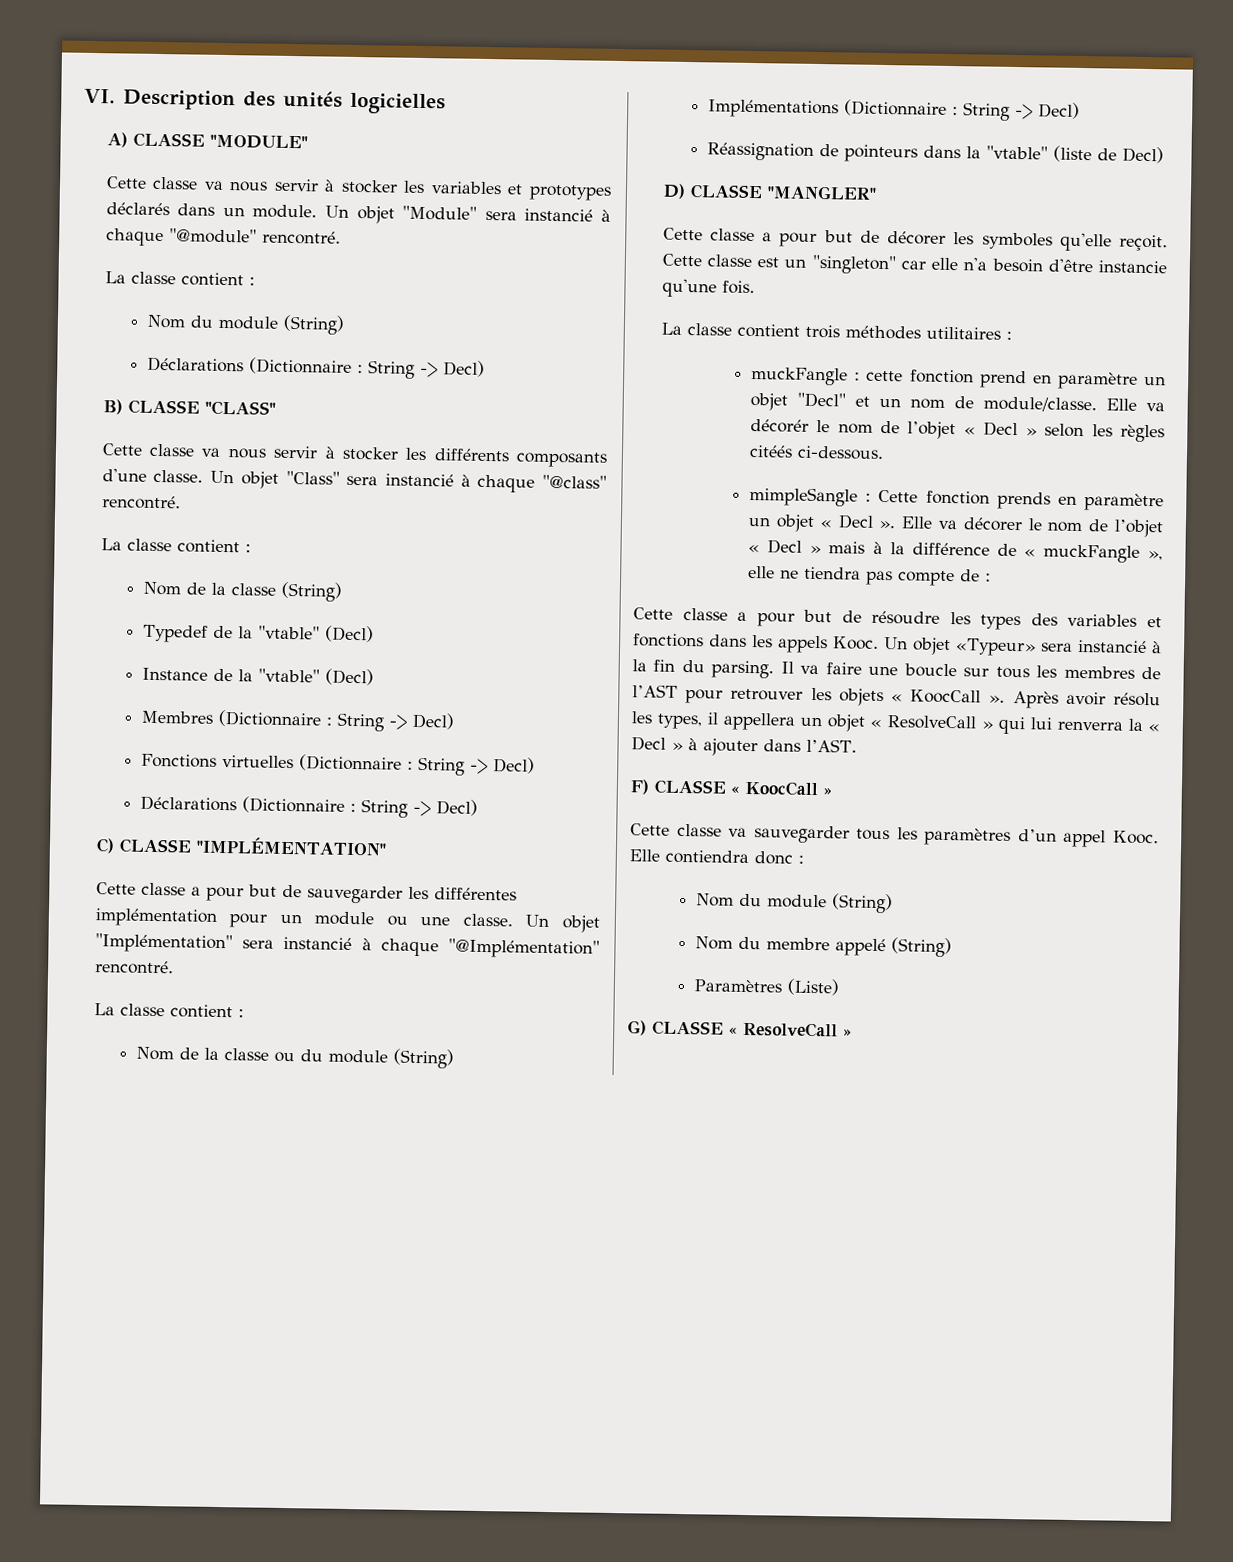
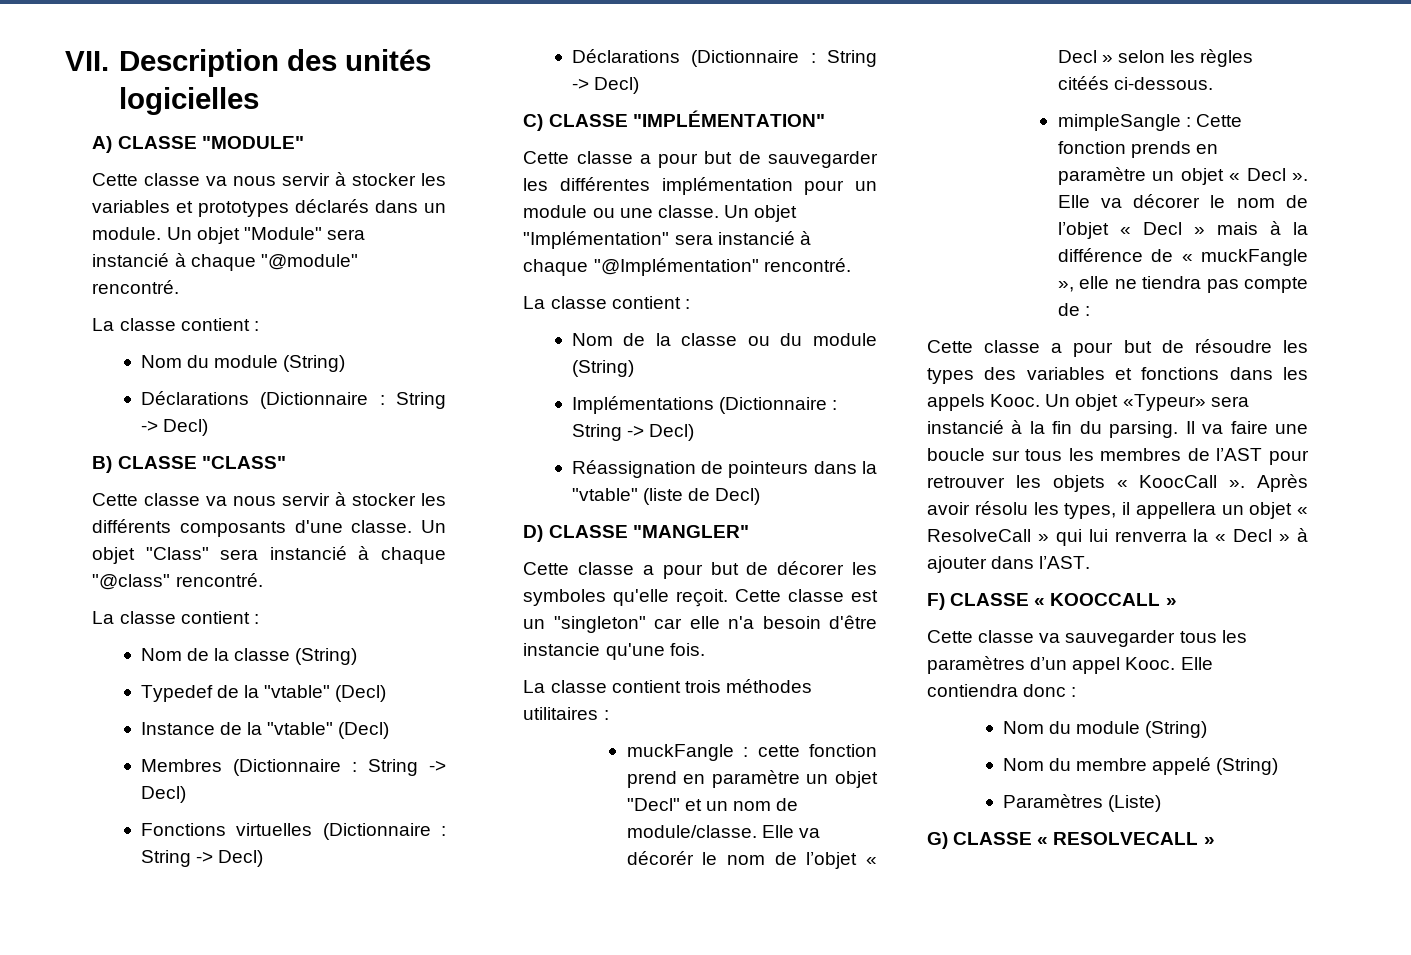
- VI. Description des unités logicielles
+ VII. Description des unités logicielles
- F) CLASSE « KoocCall »
+ F) CLASSE « KOOCCALL »
- G) CLASSE « ResolveCall »
+ G) CLASSE « RESOLVECALL »

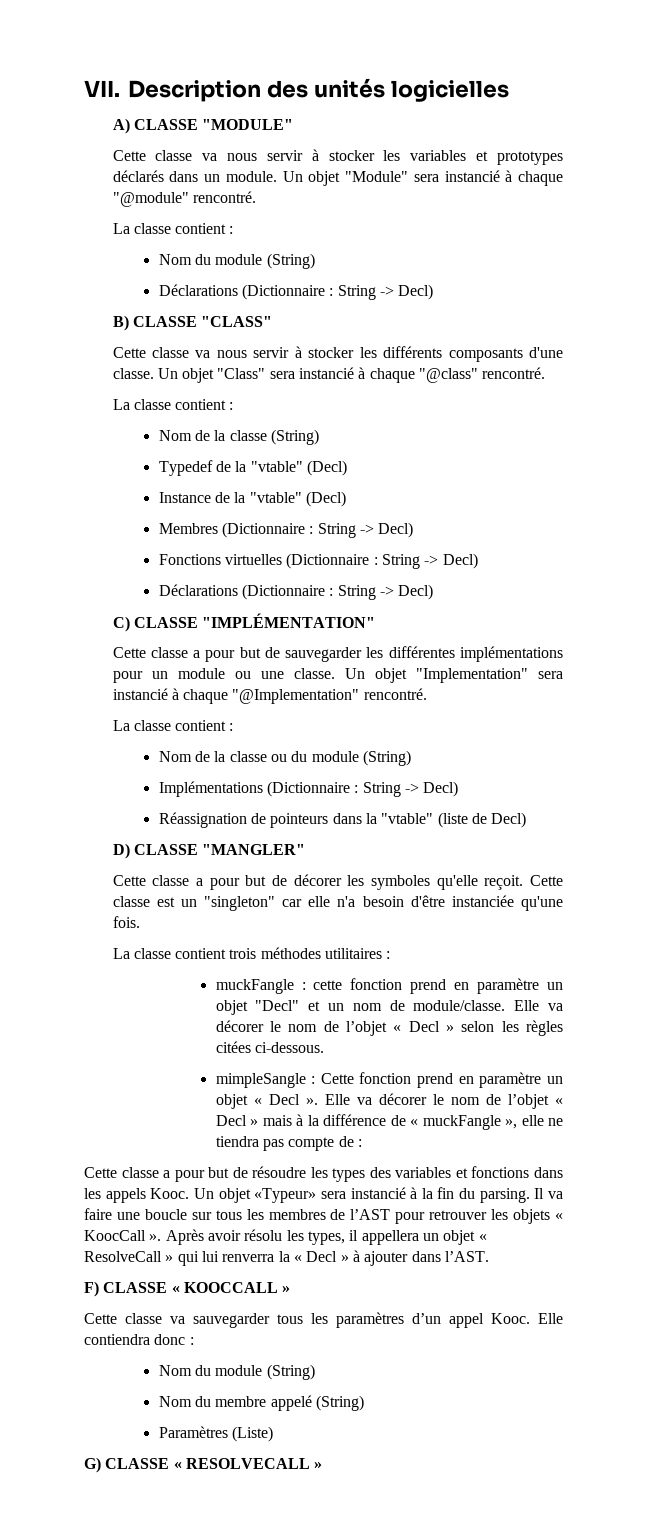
- Cette classe a pour but de sauvegarder les différentes implémentation pour un module ou une classe.
+ Cette classe a pour but de sauvegarder les différentes implémentations pour un module ou une classe.
- Un objet "Implémentation" sera instancié à chaque "@Implémentation" rencontré.
+ Un objet "Implementation" sera instancié à chaque "@Implementation" rencontré.
- Cette classe est un "singleton" car elle n'a besoin d'être instancie qu'une fois.
+ Cette classe est un "singleton" car elle n'a besoin d'être instanciée qu'une fois.
- Elle va décorér le nom de l’objet « Decl » selon les règles citéés ci-dessous.
+ Elle va décorer le nom de l’objet « Decl » selon les règles citées ci-dessous.
- mimpleSangle : Cette fonction prends en paramètre un objet « Decl ».
+ mimpleSangle : Cette fonction prend en paramètre un objet « Decl ».

